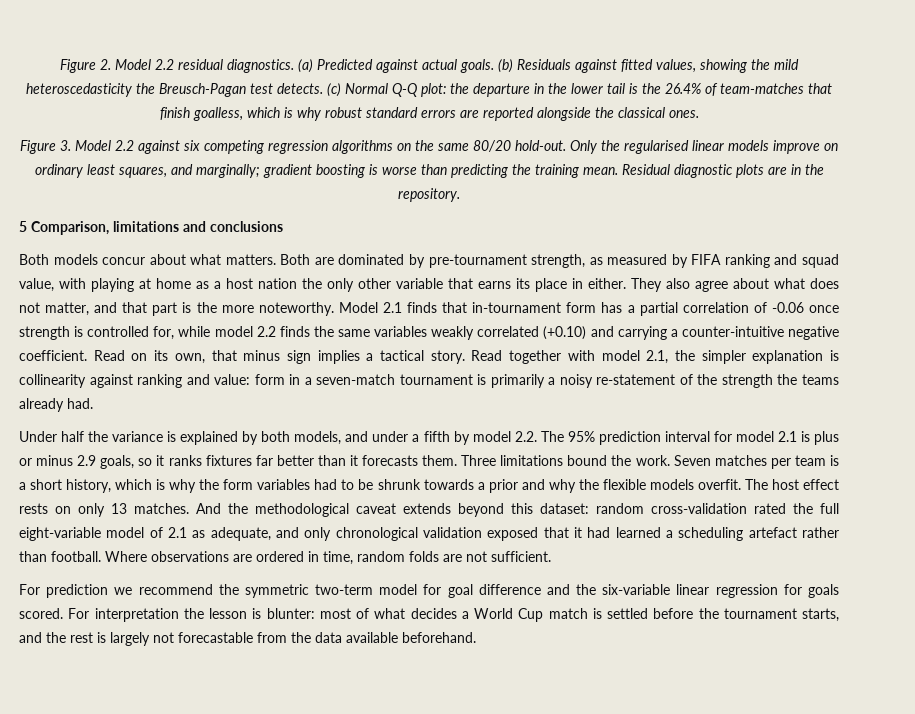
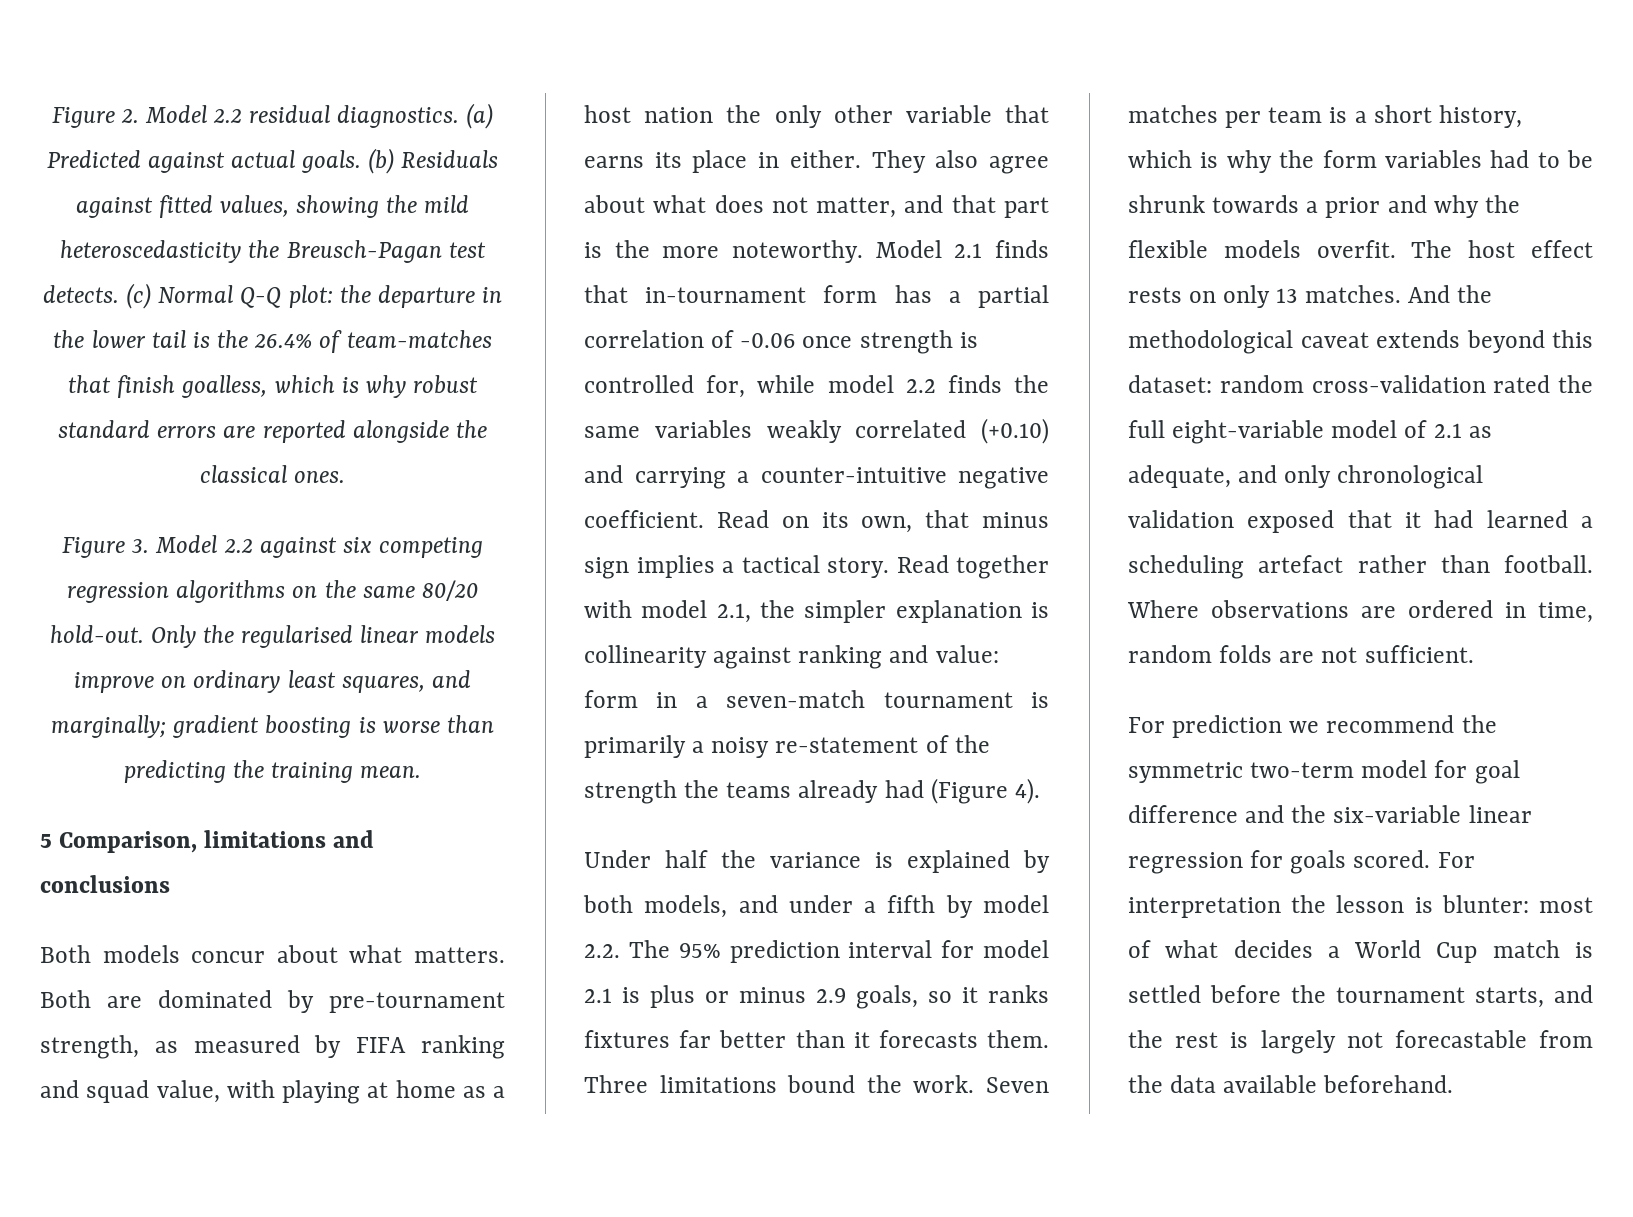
- Residual diagnostic plots are in the repository.
- Read together with model 2.1, the simpler explanation is collinearity against ranking and value: form in a seven-match tournament is primarily a noisy re-statement of the strength the teams already had.
+ Read together with model 2.1, the simpler explanation is collinearity against ranking and value: form in a seven-match tournament is primarily a noisy re-statement of the strength the teams already had (Figure 4).

